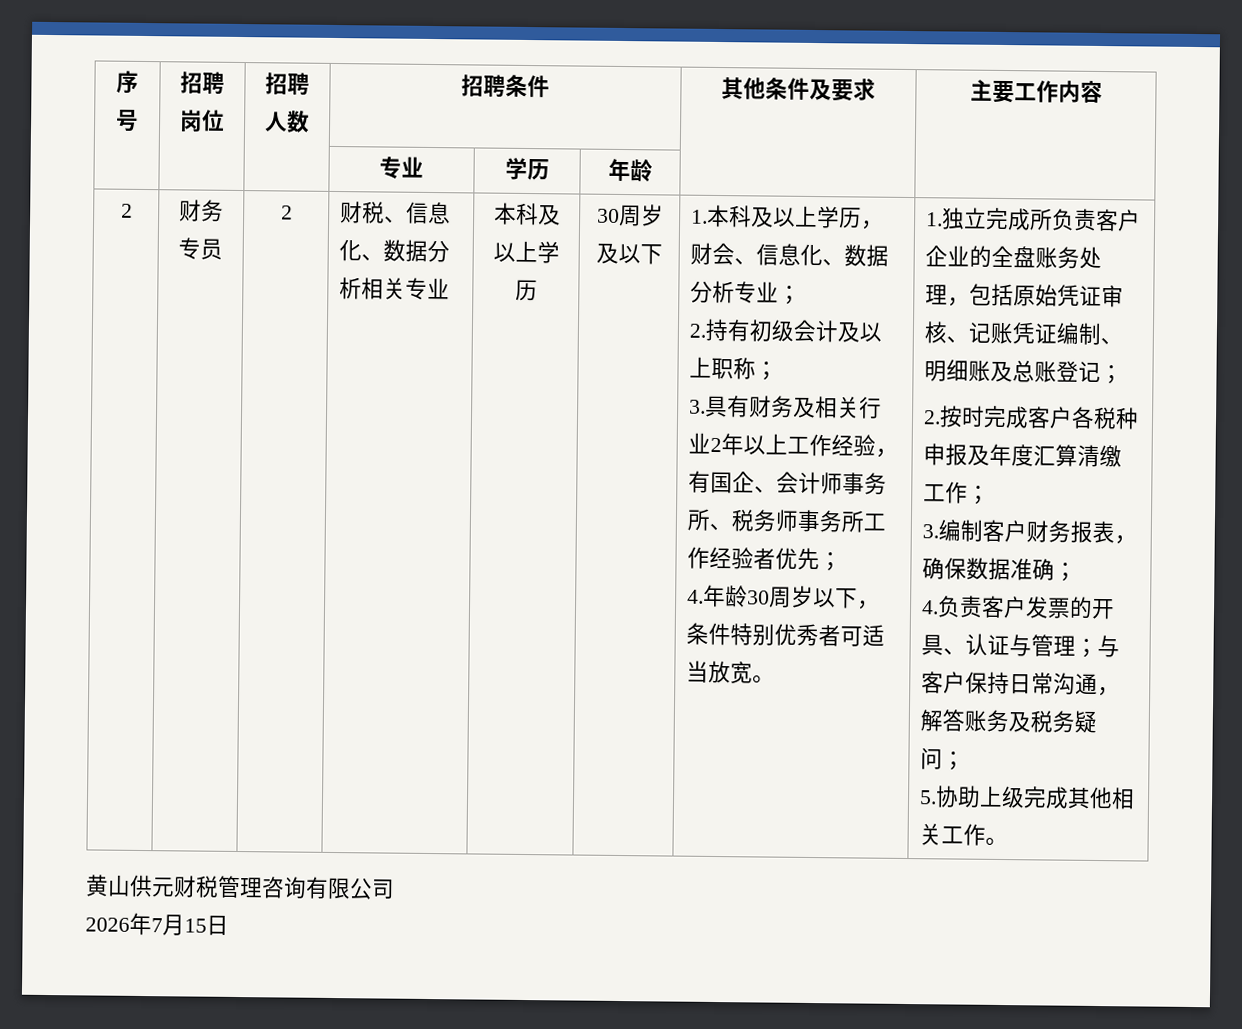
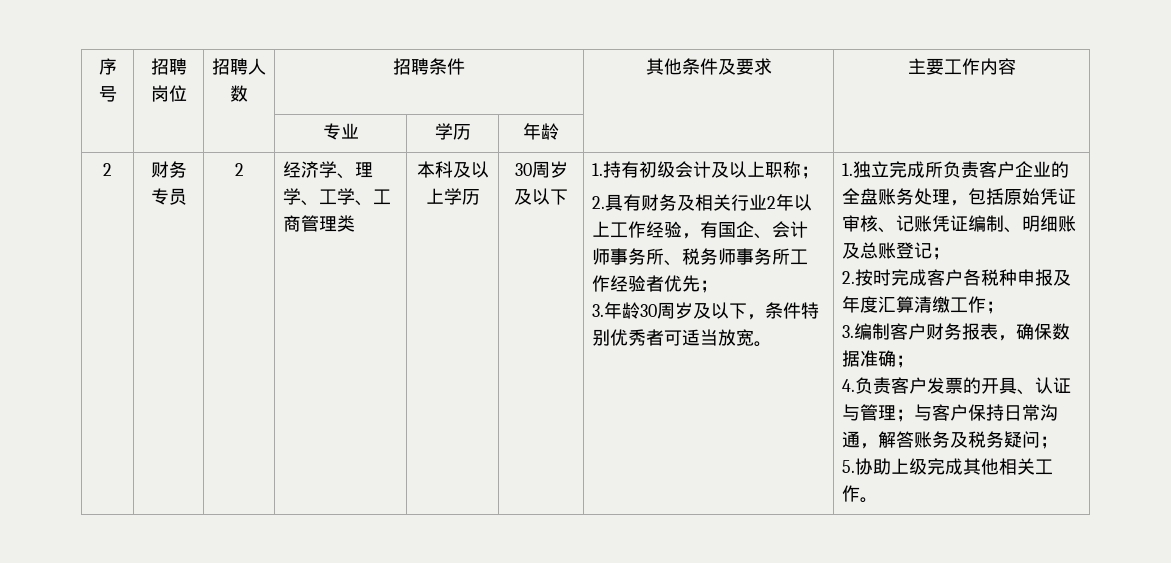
- 财税、信息化、数据分析相关专业
+ 经济学、理学、工学、工商管理类
- 1.本科及以上学历，财会、信息化、数据分析专业；
- 2.持有初级会计及以上职称；
+ 1.持有初级会计及以上职称；
- 3.具有财务及相关行业2年以上工作经验，有国企、会计师事务所、税务师事务所工作经验者优先；
+ 2.具有财务及相关行业2年以上工作经验，有国企、会计师事务所、税务师事务所工作经验者优先；
- 4.年龄30周岁以下，条件特别优秀者可适当放宽。
+ 3.年龄30周岁及以下，条件特别优秀者可适当放宽。
- 黄山供元财税管理咨询有限公司
- 2026年7月15日

